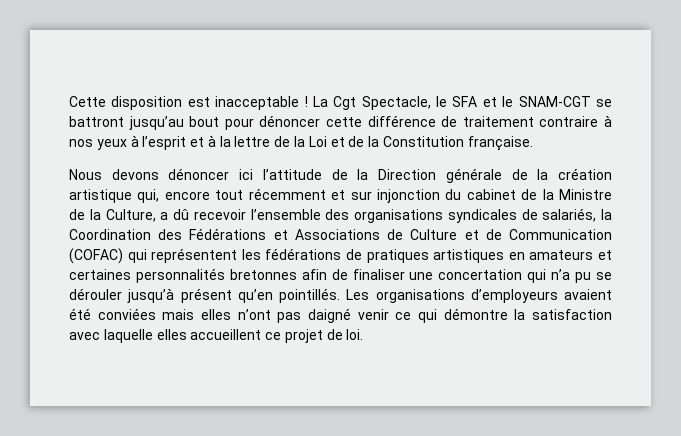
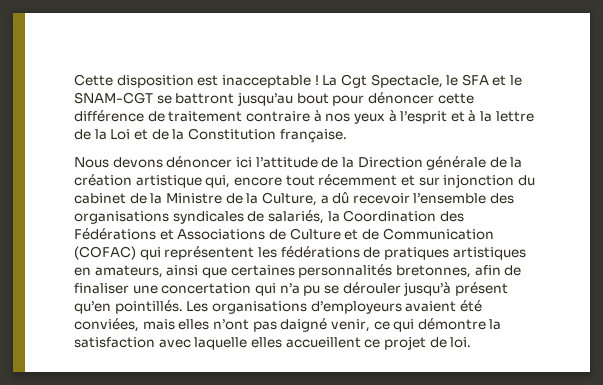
- Nous devons dénoncer ici l’attitude de la Direction générale de la création artistique qui, encore tout récemment et sur injonction du cabinet de la Ministre de la Culture, a dû recevoir l’ensemble des organisations syndicales de salariés, la Coordination des Fédérations et Associations de Culture et de Communication (COFAC) qui représentent les fédérations de pratiques artistiques en amateurs et certaines personnalités bretonnes afin de finaliser une concertation qui n’a pu se dérouler jusqu’à présent qu’en pointillés.
+ Nous devons dénoncer ici l’attitude de la Direction générale de la création artistique qui, encore tout récemment et sur injonction du cabinet de la Ministre de la Culture, a dû recevoir l’ensemble des organisations syndicales de salariés, la Coordination des Fédérations et Associations de Culture et de Communication (COFAC) qui représentent les fédérations de pratiques artistiques en amateurs, ainsi que certaines personnalités bretonnes, afin de finaliser une concertation qui n’a pu se dérouler jusqu’à présent qu’en pointillés.
- Les organisations d’employeurs avaient été conviées mais elles n’ont pas daigné venir ce qui démontre la satisfaction avec laquelle elles accueillent ce projet de loi.
+ Les organisations d’employeurs avaient été conviées, mais elles n’ont pas daigné venir, ce qui démontre la satisfaction avec laquelle elles accueillent ce projet de loi.

